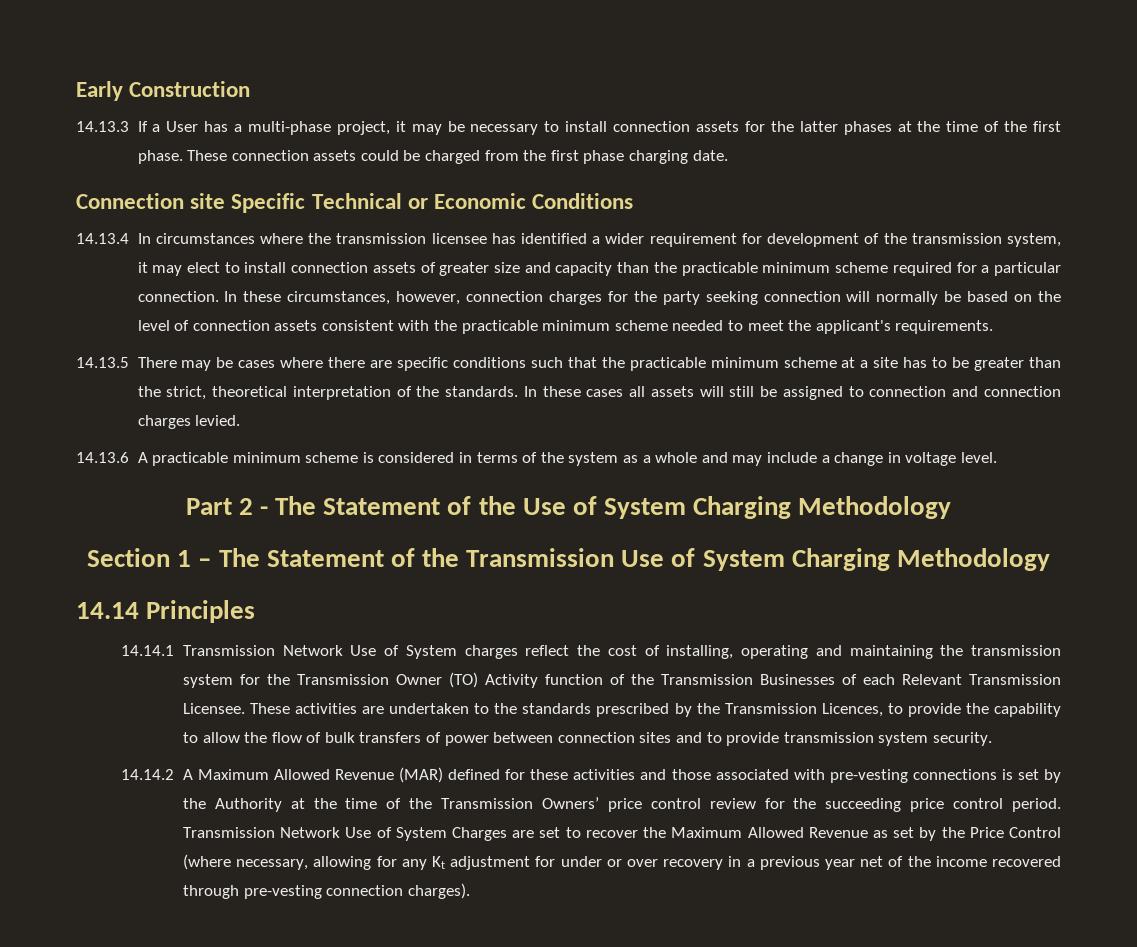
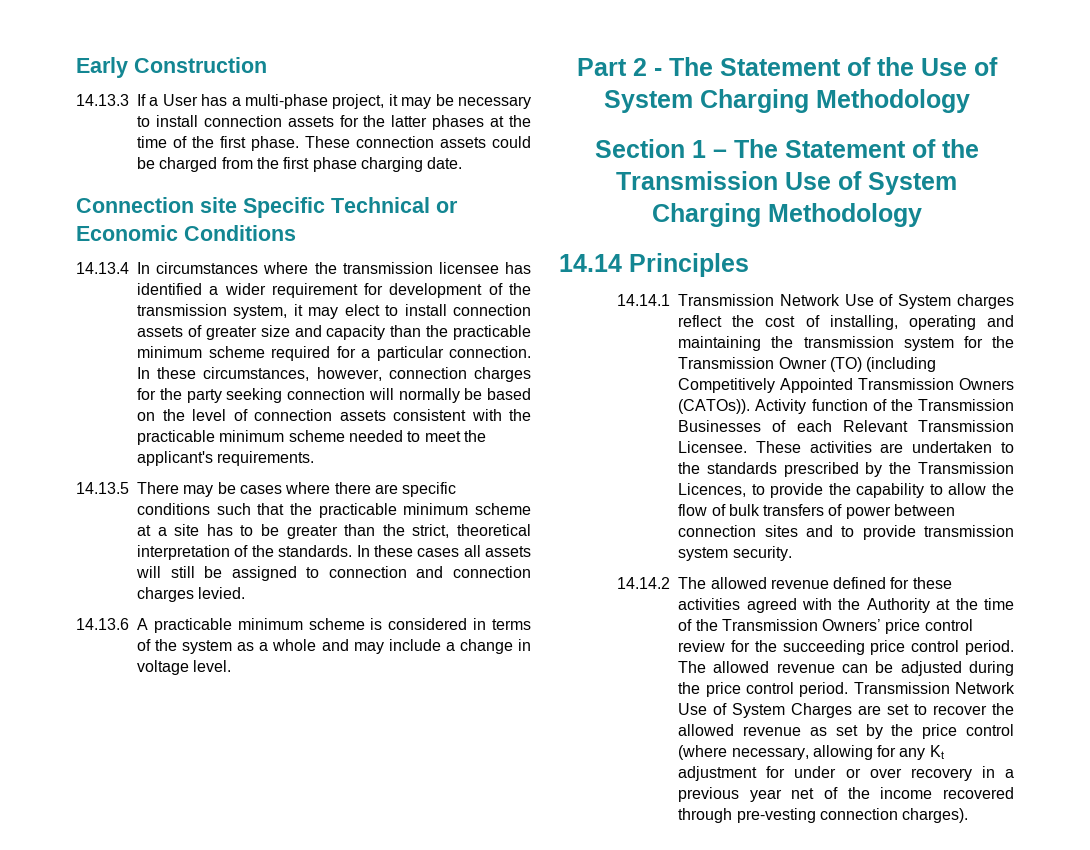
- 14.14.1 Transmission Network Use of System charges reflect the cost of installing, operating and maintaining the transmission system for the Transmission Owner (TO) Activity function of the Transmission Businesses of each Relevant Transmission Licensee.
+ 14.14.1 Transmission Network Use of System charges reflect the cost of installing, operating and maintaining the transmission system for the Transmission Owner (TO) (including Competitively Appointed Transmission Owners (CATOs)). Activity function of the Transmission Businesses of each Relevant Transmission Licensee.
- 14.14.2 A Maximum Allowed Revenue (MAR) defined for these activities and those associated with pre-vesting connections is set by the Authority at the time of the Transmission Owners’ price control review for the succeeding price control period.
+ 14.14.2 The allowed revenue defined for these activities agreed with the Authority at the time of the Transmission Owners’ price control review for the succeeding price control period.
+ The allowed revenue can be adjusted during the price control period.
- Transmission Network Use of System Charges are set to recover the Maximum Allowed Revenue as set by the Price Control (where necessary, allowing for any Kt adjustment for under or over recovery in a previous year net of the income recovered through pre-vesting connection charges).
+ Transmission Network Use of System Charges are set to recover the allowed revenue as set by the price control (where necessary, allowing for any Kt adjustment for under or over recovery in a previous year net of the income recovered through pre-vesting connection charges).

